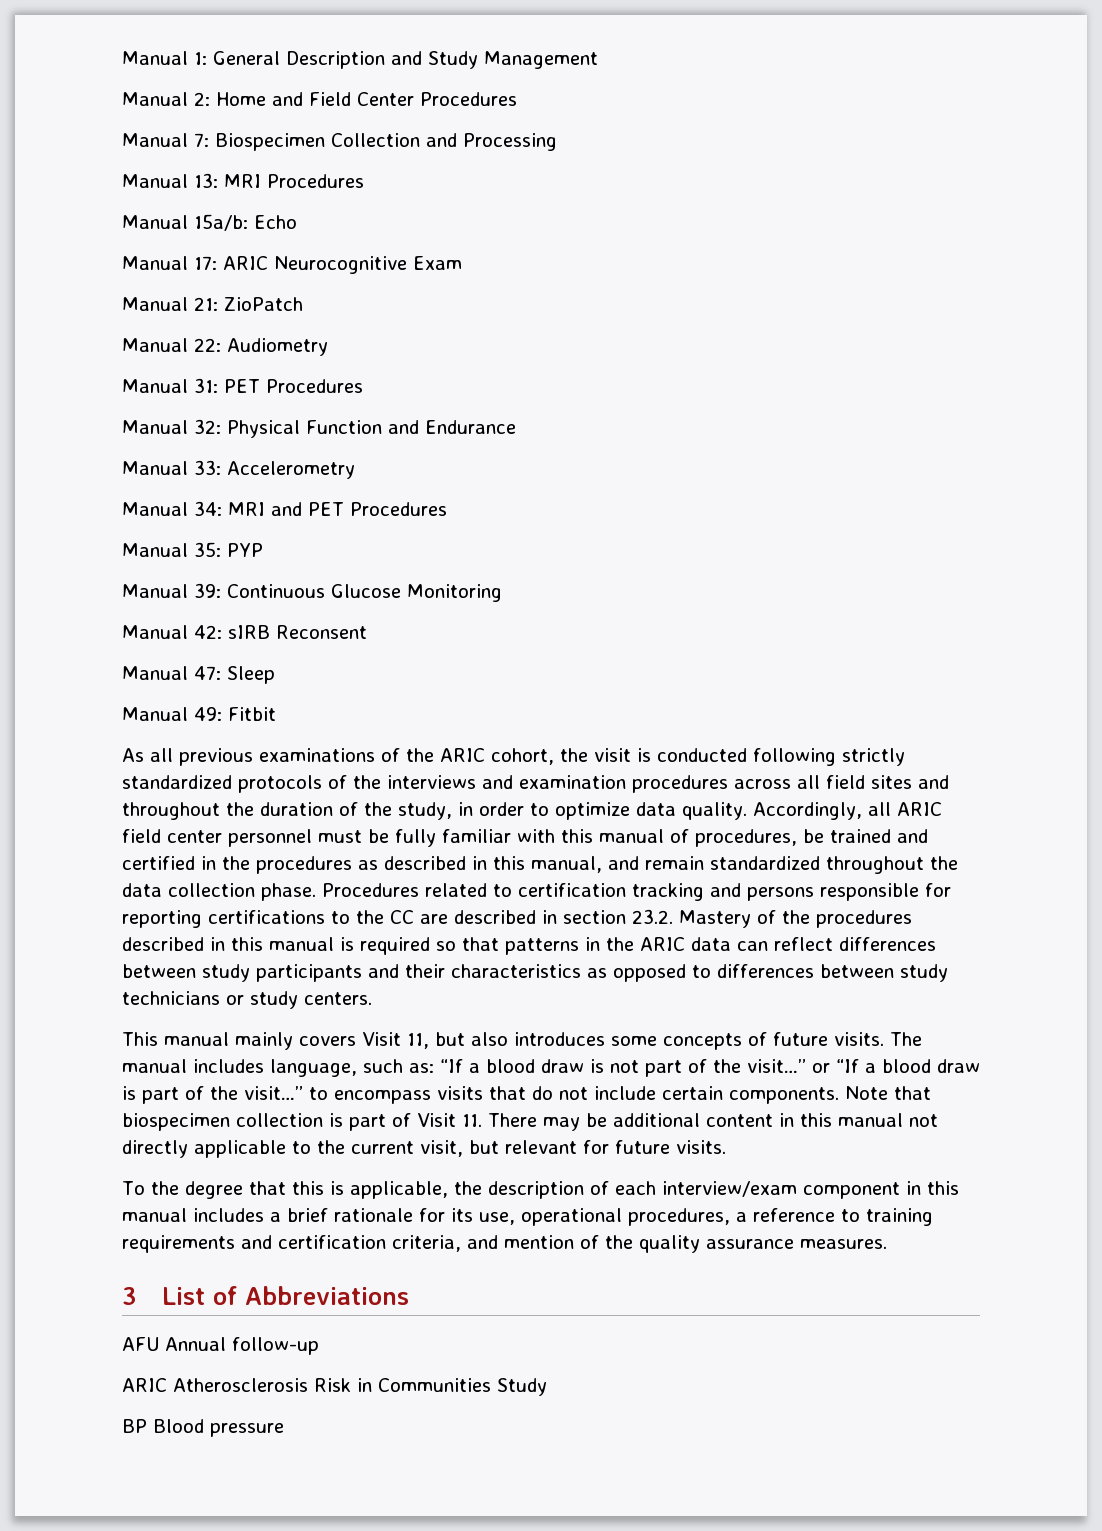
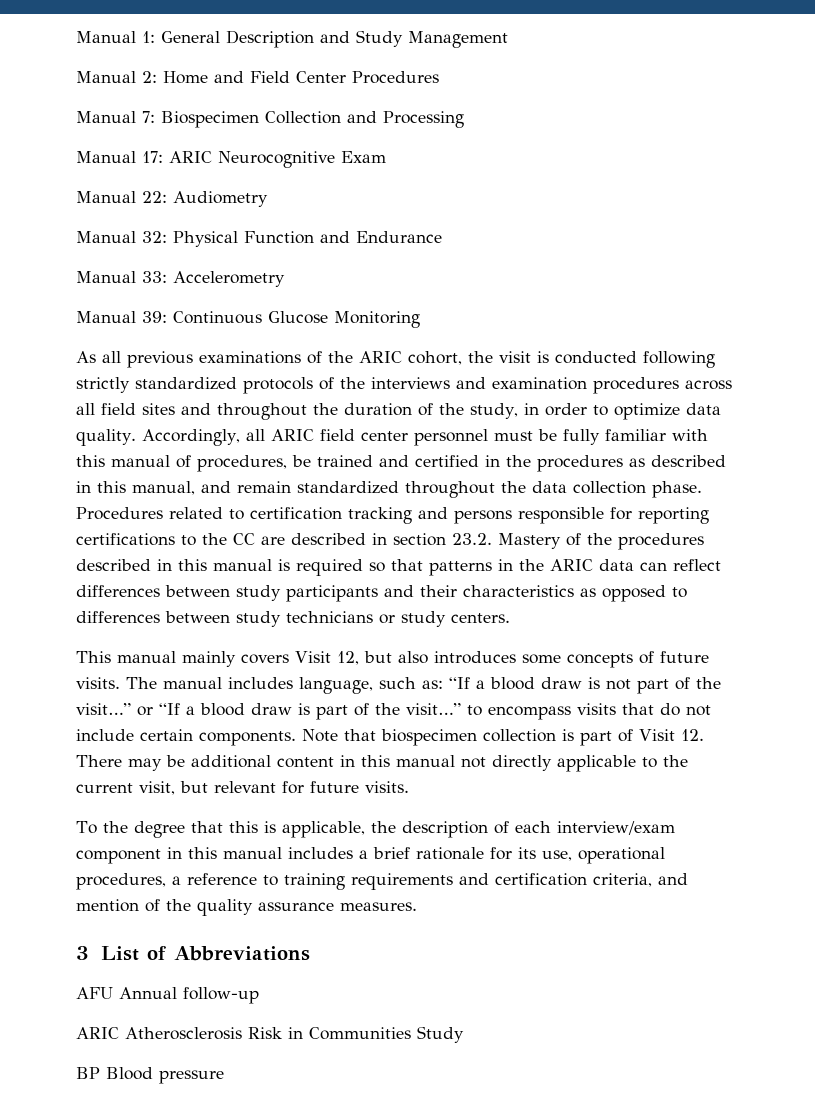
- Manual 13: MRI Procedures
- Manual 15a/b: Echo
- Manual 21: ZioPatch
- Manual 31: PET Procedures
- Manual 34: MRI and PET Procedures
- Manual 35: PYP
- Manual 42: sIRB Reconsent
- Manual 47: Sleep
- Manual 49: Fitbit
- This manual mainly covers Visit 11, but also introduces some concepts of future visits.
+ This manual mainly covers Visit 12, but also introduces some concepts of future visits.
- Note that biospecimen collection is part of Visit 11. There may be additional content in this manual not directly applicable to the current visit, but relevant for future visits.
+ Note that biospecimen collection is part of Visit 12. There may be additional content in this manual not directly applicable to the current visit, but relevant for future visits.

